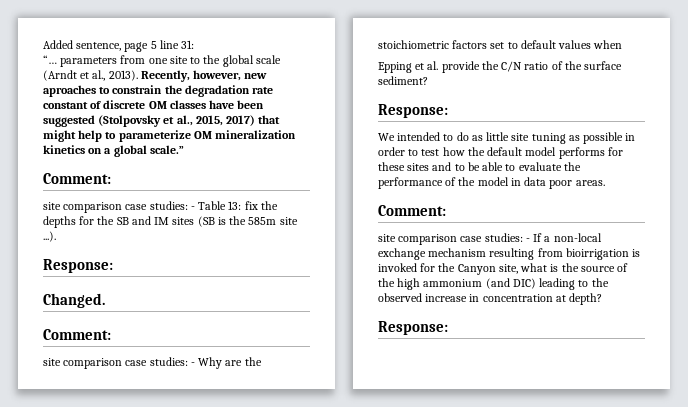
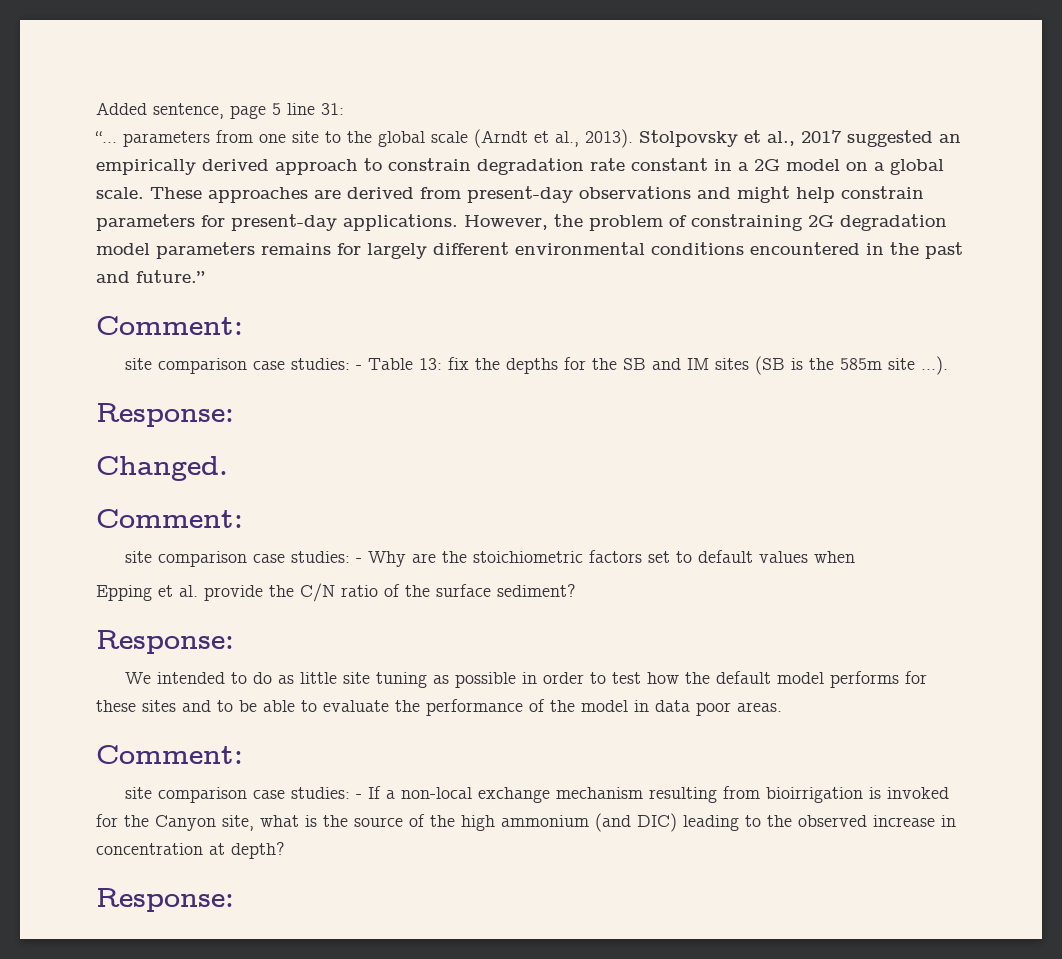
- Recently, however, new aproaches to constrain the degradation rate constant of discrete OM classes have been suggested (Stolpovsky et al., 2015, 2017) that might help to parameterize OM mineralization kinetics on a global scale.”
+ Stolpovsky et al., 2017 suggested an empirically derived approach to constrain degradation rate constant in a 2G model on a global scale. These approaches are derived from present-day observations and might help constrain parameters for present-day applications. However, the problem of constraining 2G degradation model parameters remains for largely different environmental conditions encountered in the past and future.”

